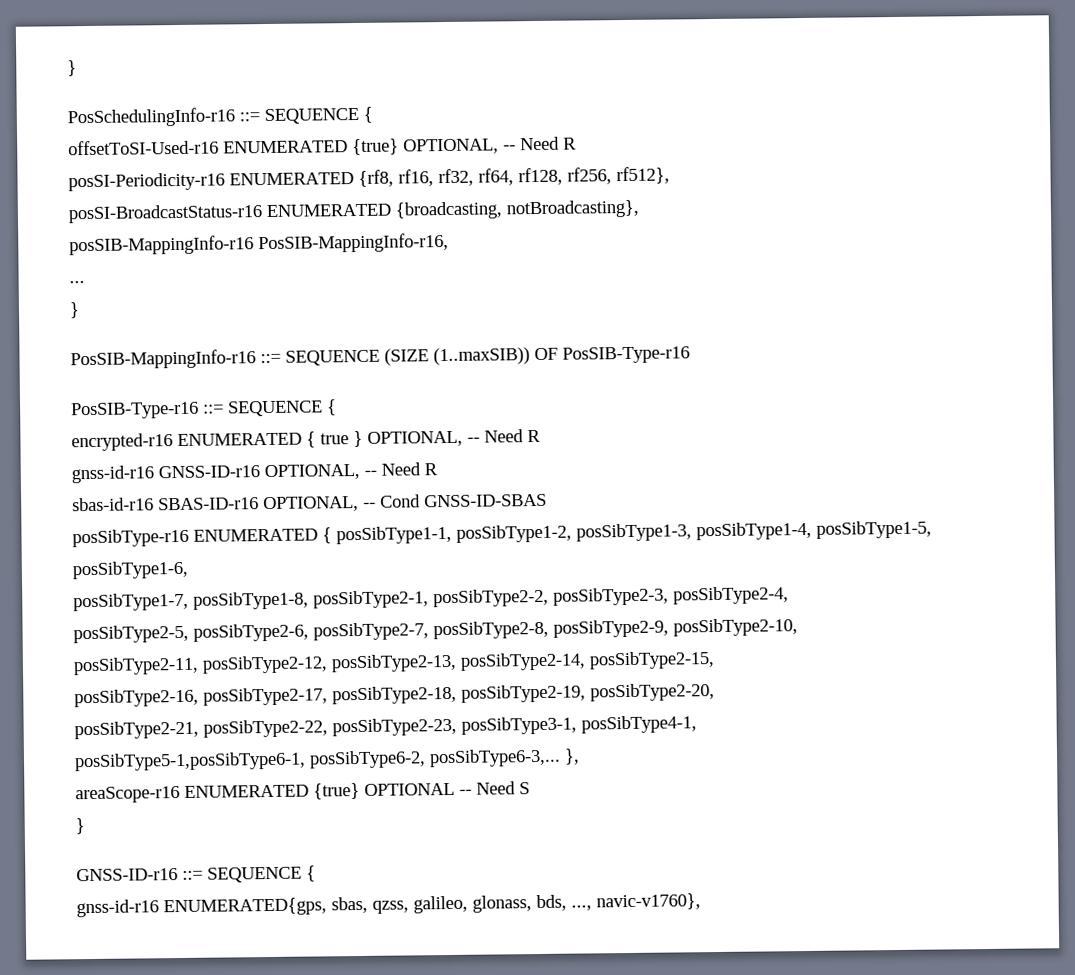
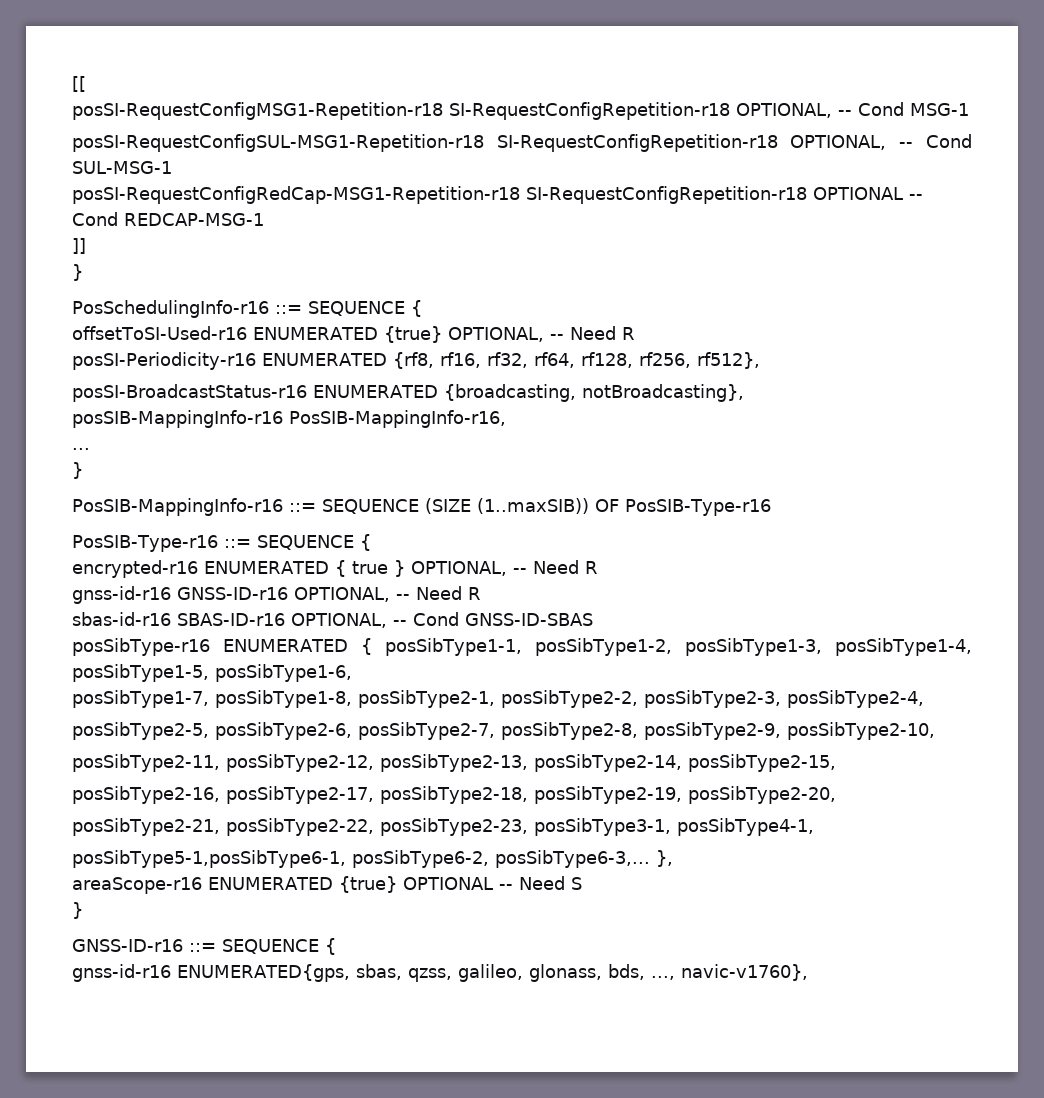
+ [[
+ posSI-RequestConfigMSG1-Repetition-r18 SI-RequestConfigRepetition-r18 OPTIONAL, -- Cond MSG-1
+ posSI-RequestConfigSUL-MSG1-Repetition-r18 SI-RequestConfigRepetition-r18 OPTIONAL, -- Cond SUL-MSG-1
+ posSI-RequestConfigRedCap-MSG1-Repetition-r18 SI-RequestConfigRepetition-r18 OPTIONAL -- Cond REDCAP-MSG-1
+ ]]

